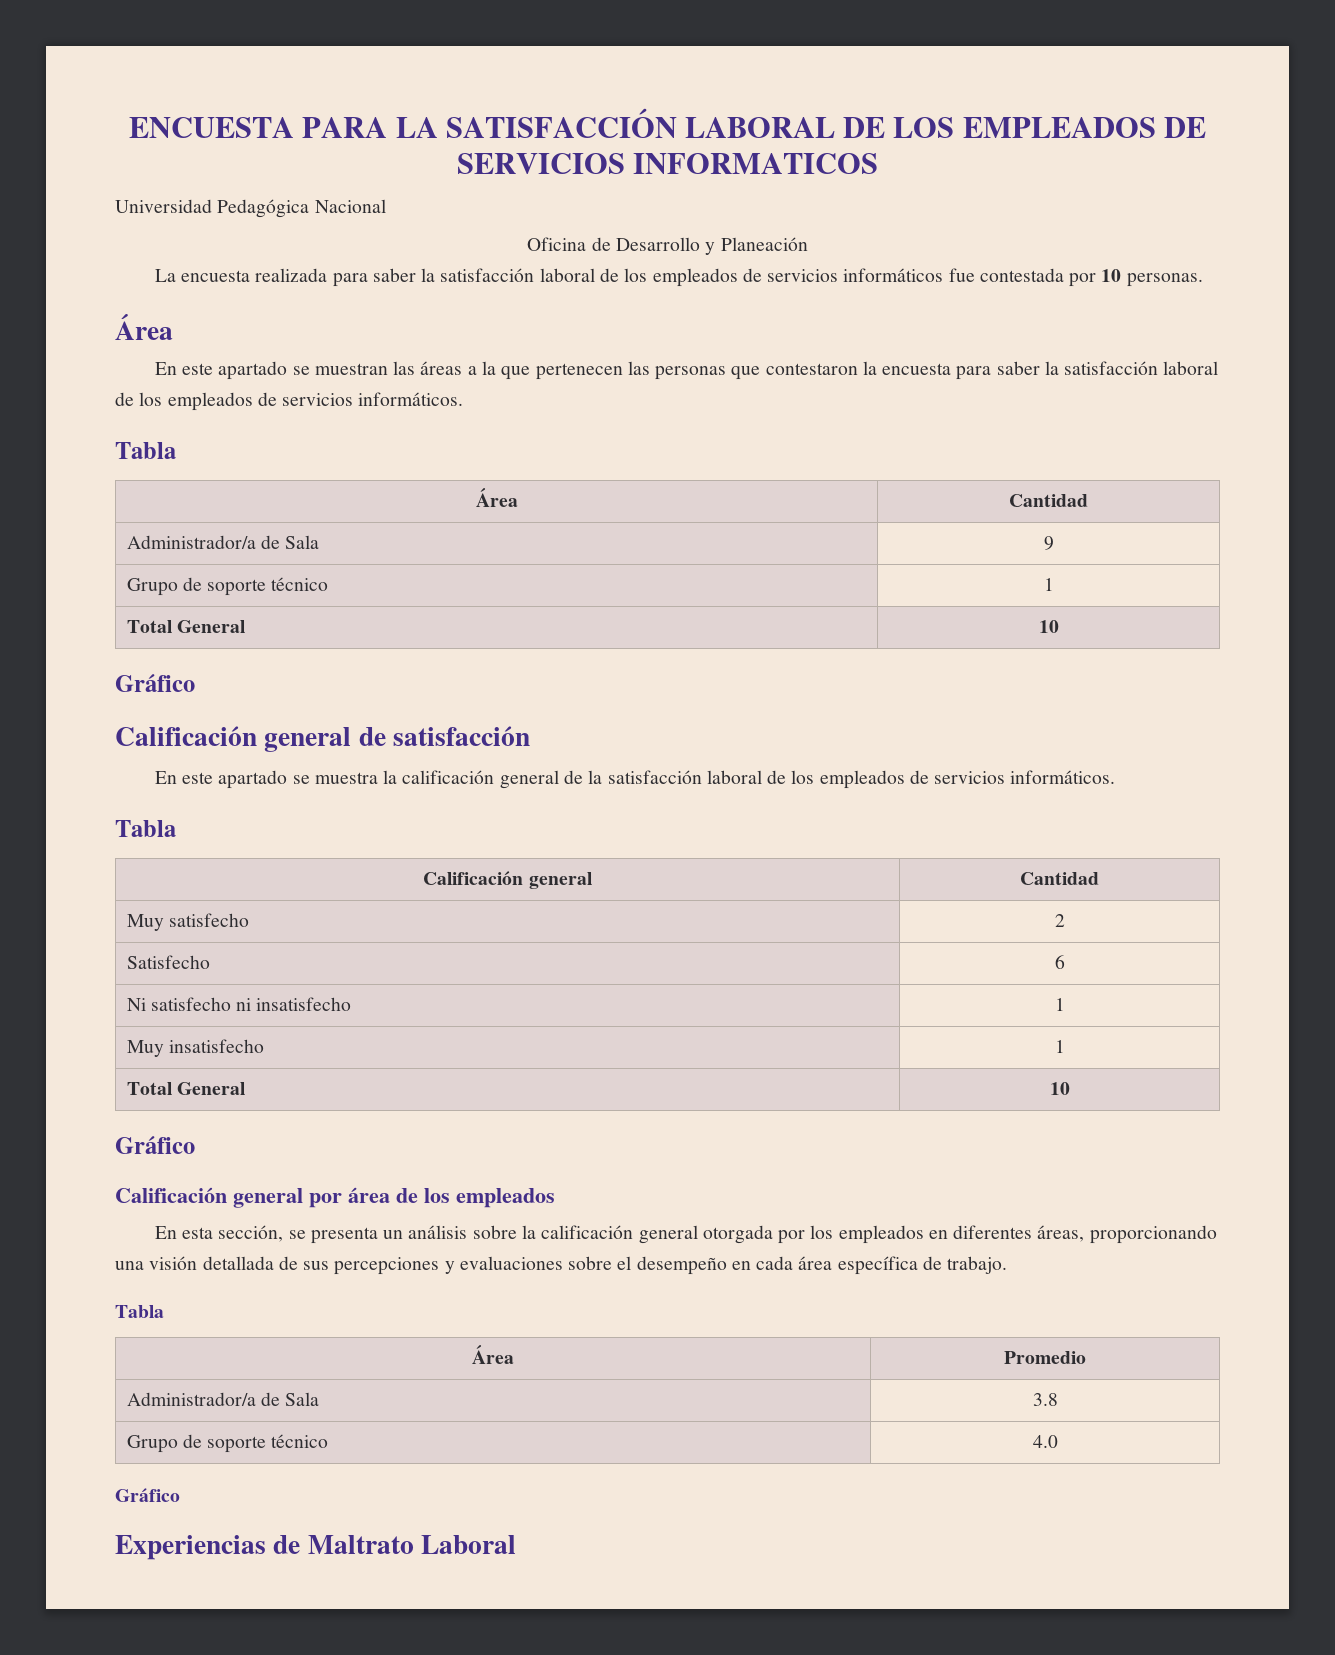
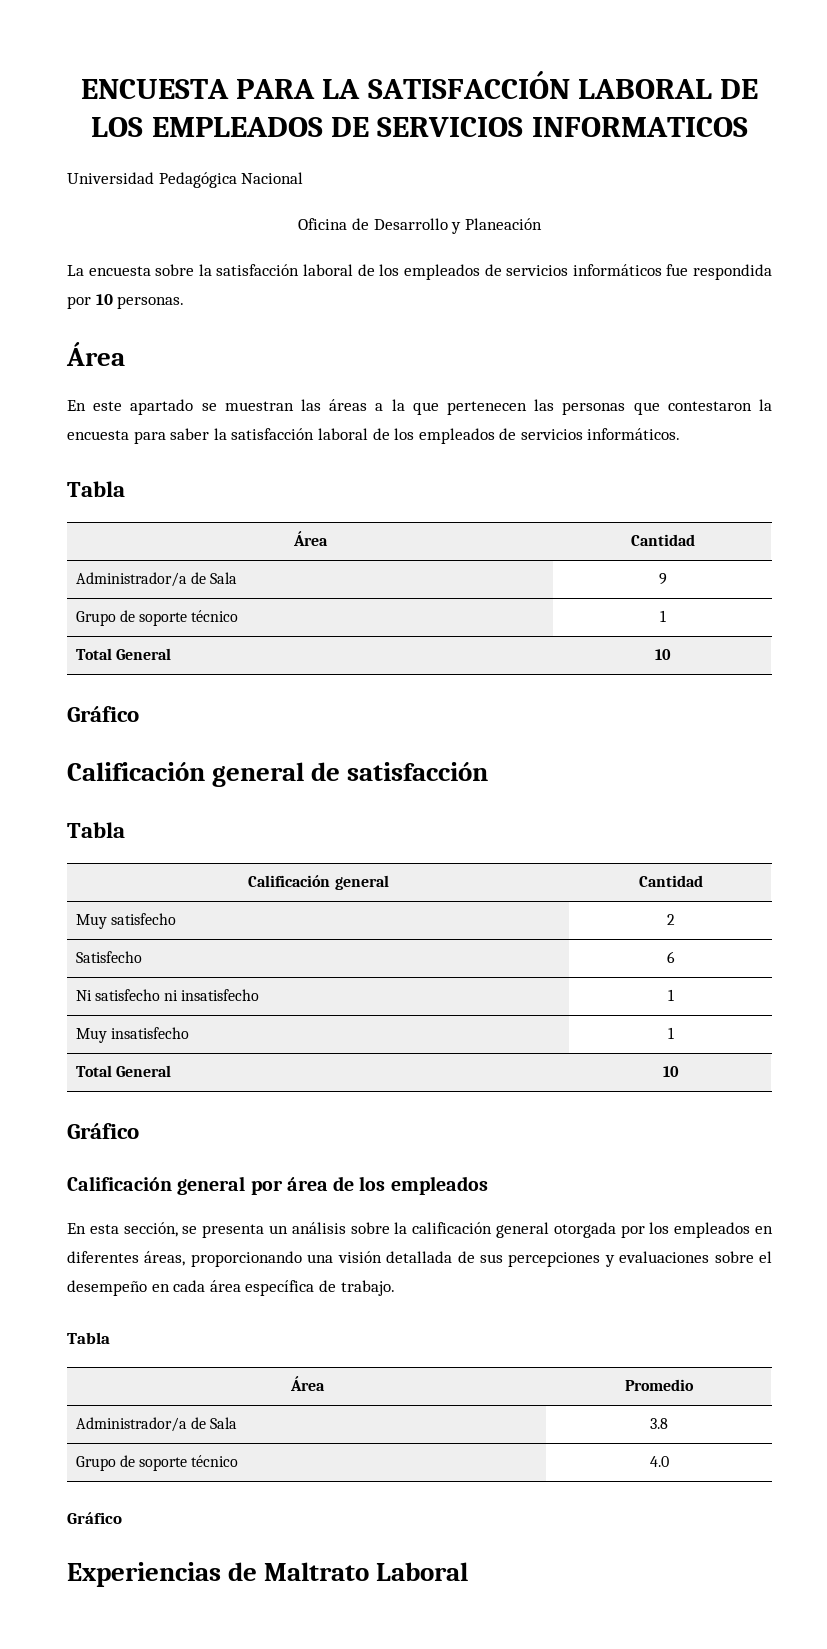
- La encuesta realizada para saber la satisfacción laboral de los empleados de servicios informáticos fue contestada por 10 personas.
+ La encuesta sobre la satisfacción laboral de los empleados de servicios informáticos fue respondida por 10 personas.
- En este apartado se muestra la calificación general de la satisfacción laboral de los empleados de servicios informáticos.

